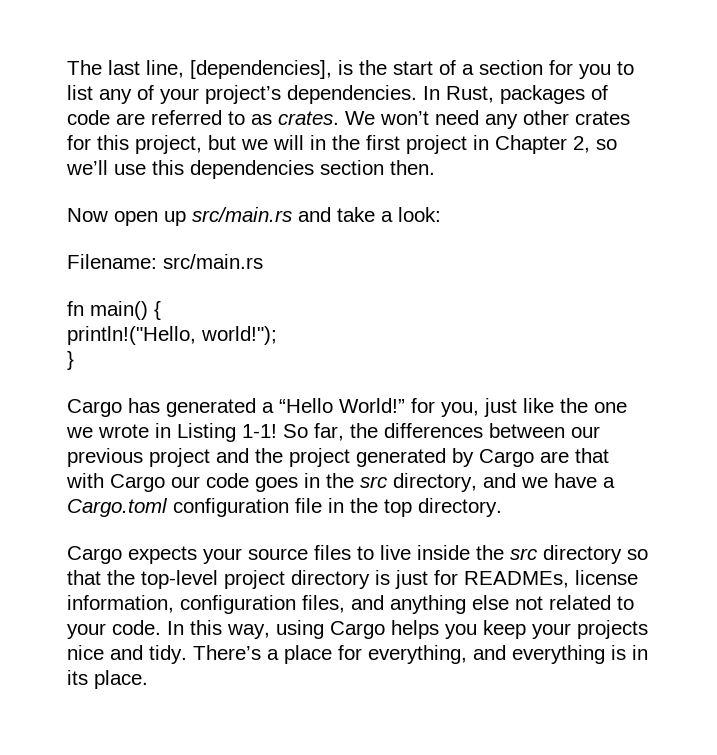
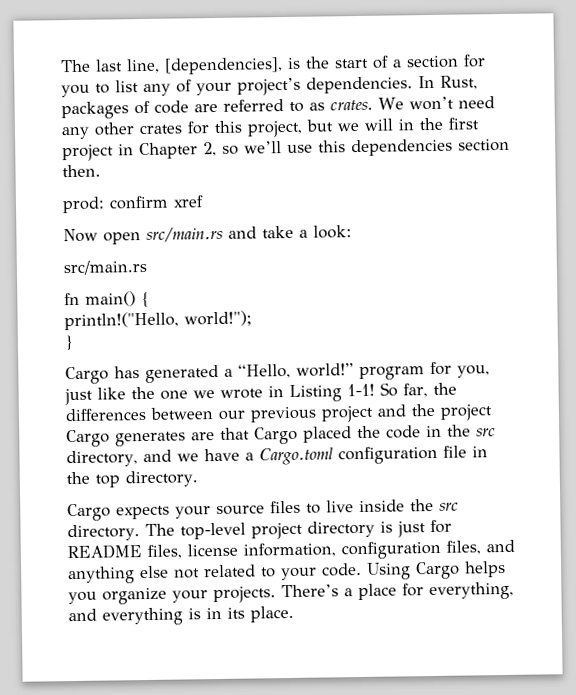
+ prod: confirm xref
- Now open up src/main.rs and take a look:
- Filename: src/main.rs
+ Now open src/main.rs and take a look:
+ src/main.rs
- Cargo has generated a “Hello World!” for you, just like the one we wrote in Listing 1-1!
+ Cargo has generated a “Hello, world!” program for you, just like the one we wrote in Listing 1-1!
- So far, the differences between our previous project and the project generated by Cargo are that with Cargo our code goes in the src directory, and we have a Cargo.toml configuration file in the top directory.
+ So far, the differences between our previous project and the project Cargo generates are that Cargo placed the code in the src directory, and we have a Cargo.toml configuration file in the top directory.
- Cargo expects your source files to live inside the src directory so that the top-level project directory is just for READMEs, license information, configuration files, and anything else not related to your code.
+ Cargo expects your source files to live inside the src directory. The top-level project directory is just for README files, license information, configuration files, and anything else not related to your code.
- In this way, using Cargo helps you keep your projects nice and tidy.
+ Using Cargo helps you organize your projects.

